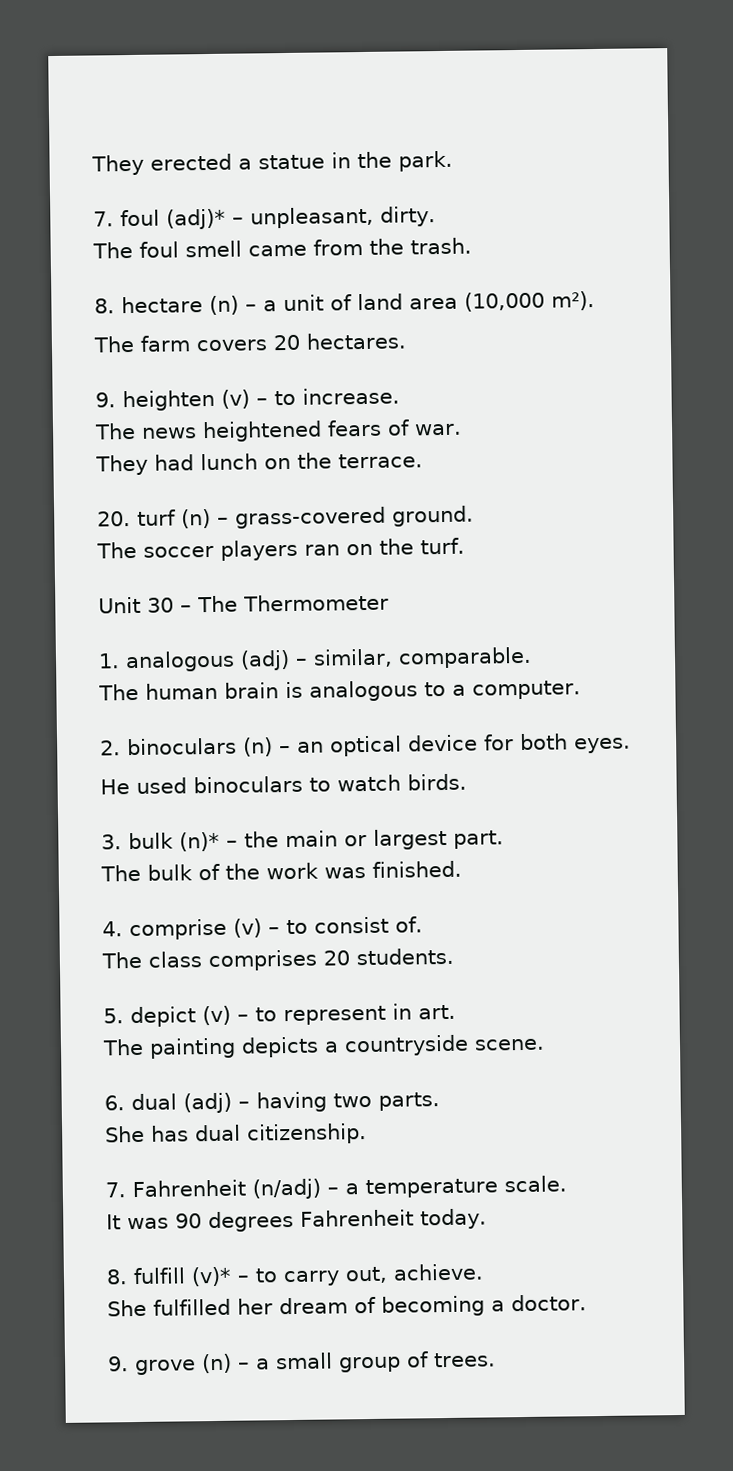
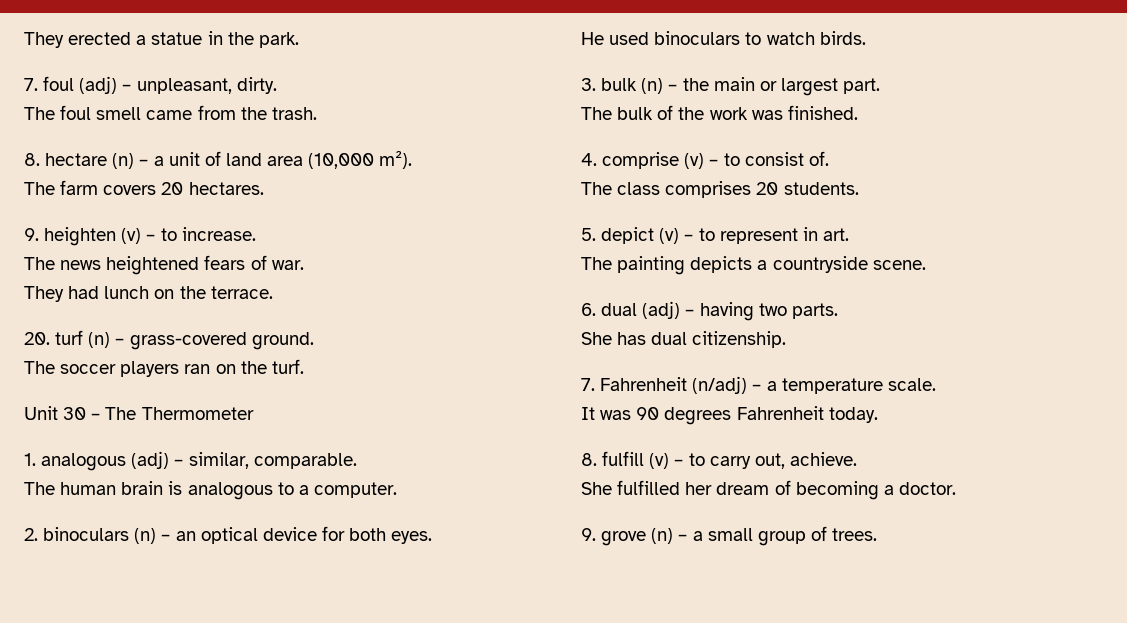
- 7. foul (adj)* – unpleasant, dirty.
+ 7. foul (adj) – unpleasant, dirty.
- 3. bulk (n)* – the main or largest part.
+ 3. bulk (n) – the main or largest part.
- 8. fulfill (v)* – to carry out, achieve.
+ 8. fulfill (v) – to carry out, achieve.

